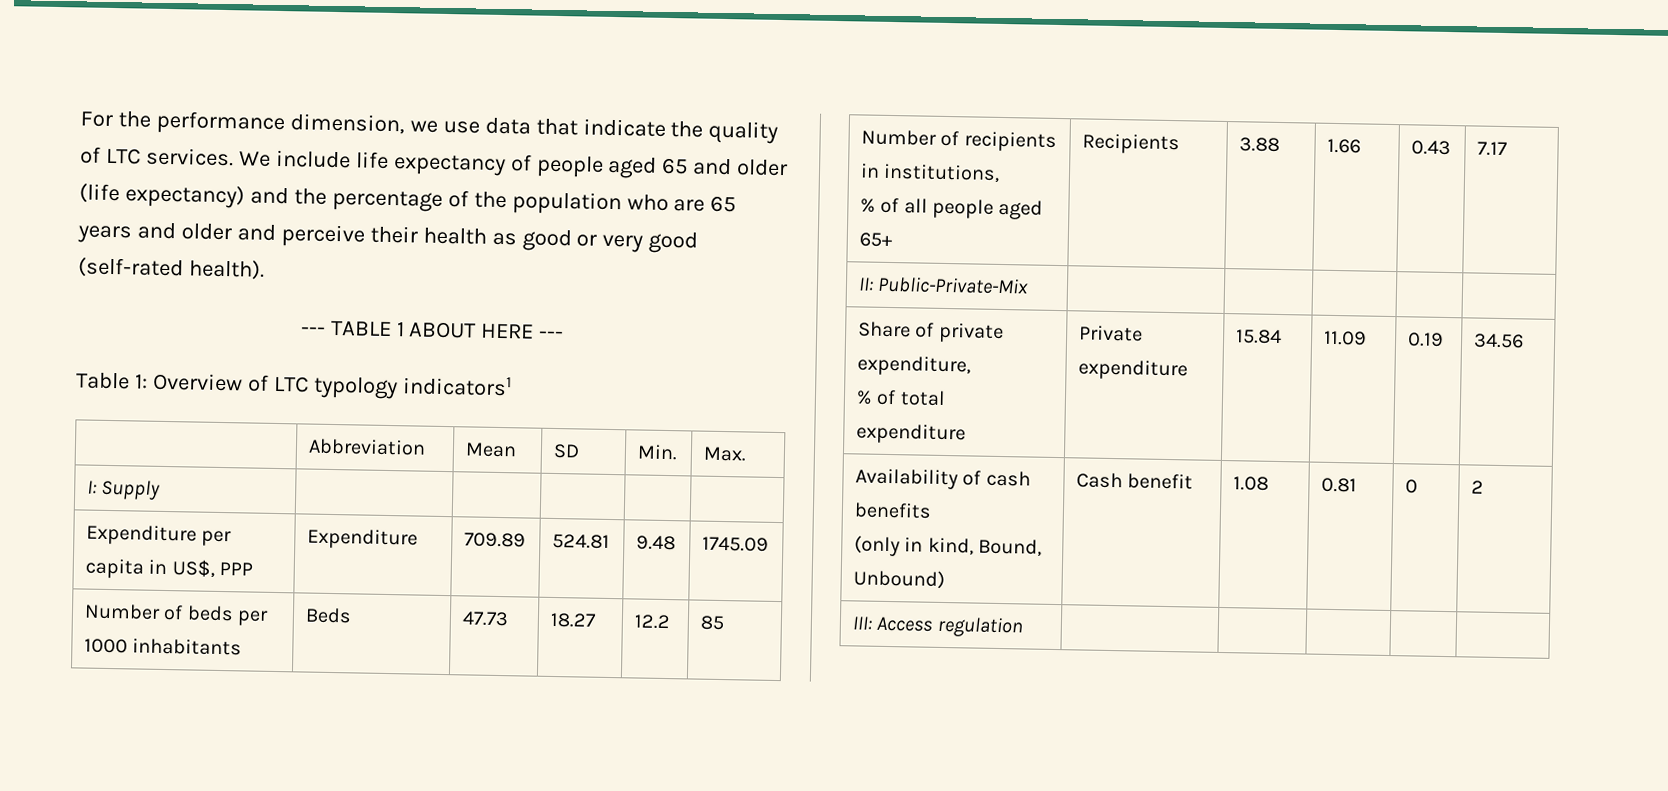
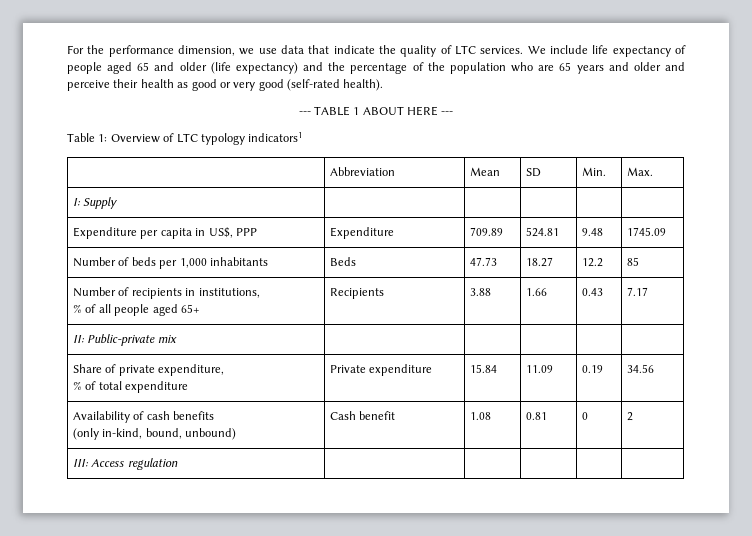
- Number of beds per 1000 inhabitants | Beds | 47.73 | 18.27 | 12.2 | 85
+ Number of beds per 1,000 inhabitants | Beds | 47.73 | 18.27 | 12.2 | 85
- II: Public-Private-Mix | | | | |
+ II: Public-private mix | | | | |
  Availability of cash benefits
- (only in kind, Bound, Unbound) | Cash benefit | 1.08 | 0.81 | 0 | 2
+ (only in-kind, bound, unbound) | Cash benefit | 1.08 | 0.81 | 0 | 2

